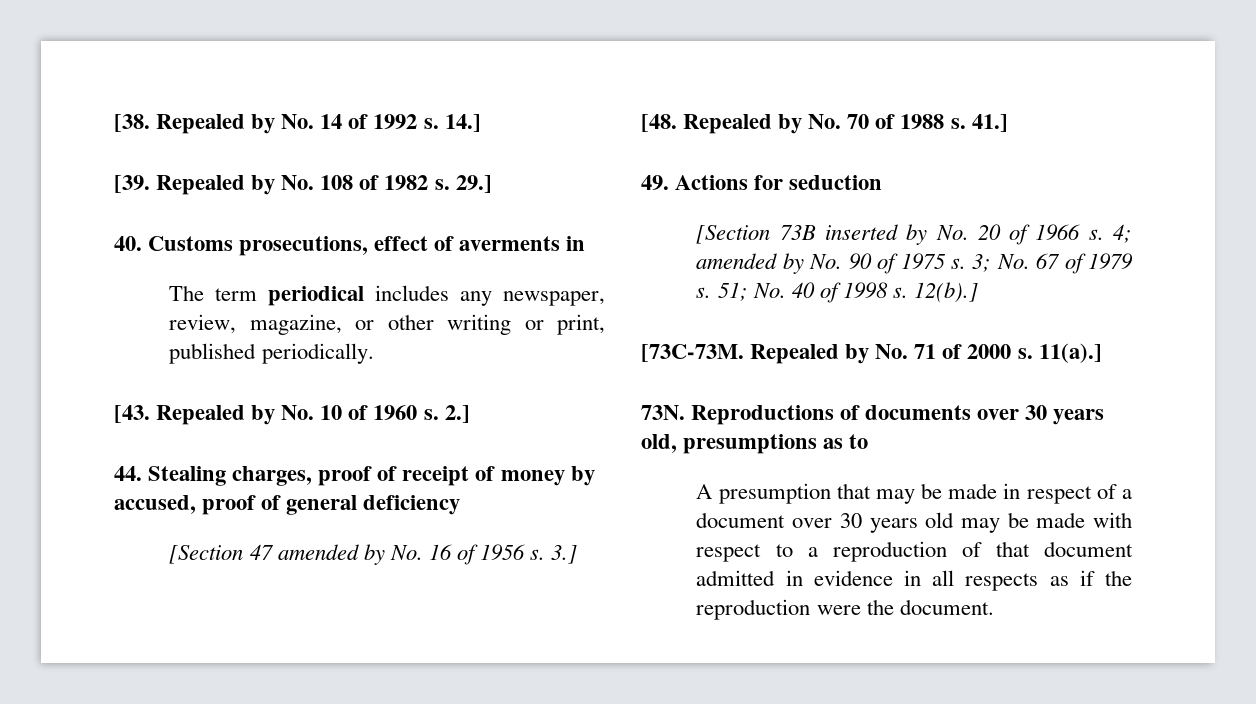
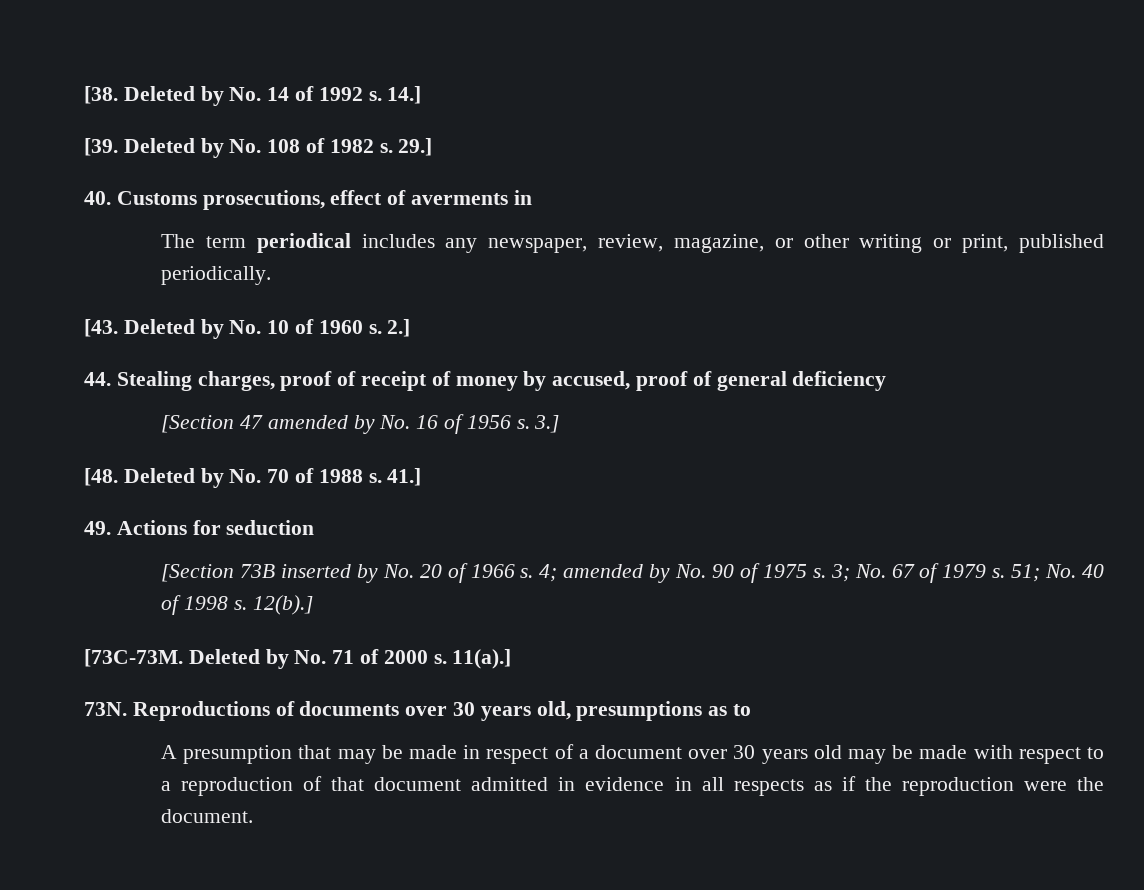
- [38. Repealed by No. 14 of 1992 s.
+ [38. Deleted by No. 14 of 1992 s.
- [39. Repealed by No. 108 of 1982 s.
+ [39. Deleted by No. 108 of 1982 s.
- [43. Repealed by No. 10 of 1960 s.
+ [43. Deleted by No. 10 of 1960 s.
- [48. Repealed by No. 70 of 1988 s.
+ [48. Deleted by No. 70 of 1988 s.
- Repealed by No. 71 of 2000 s.
+ Deleted by No. 71 of 2000 s.

